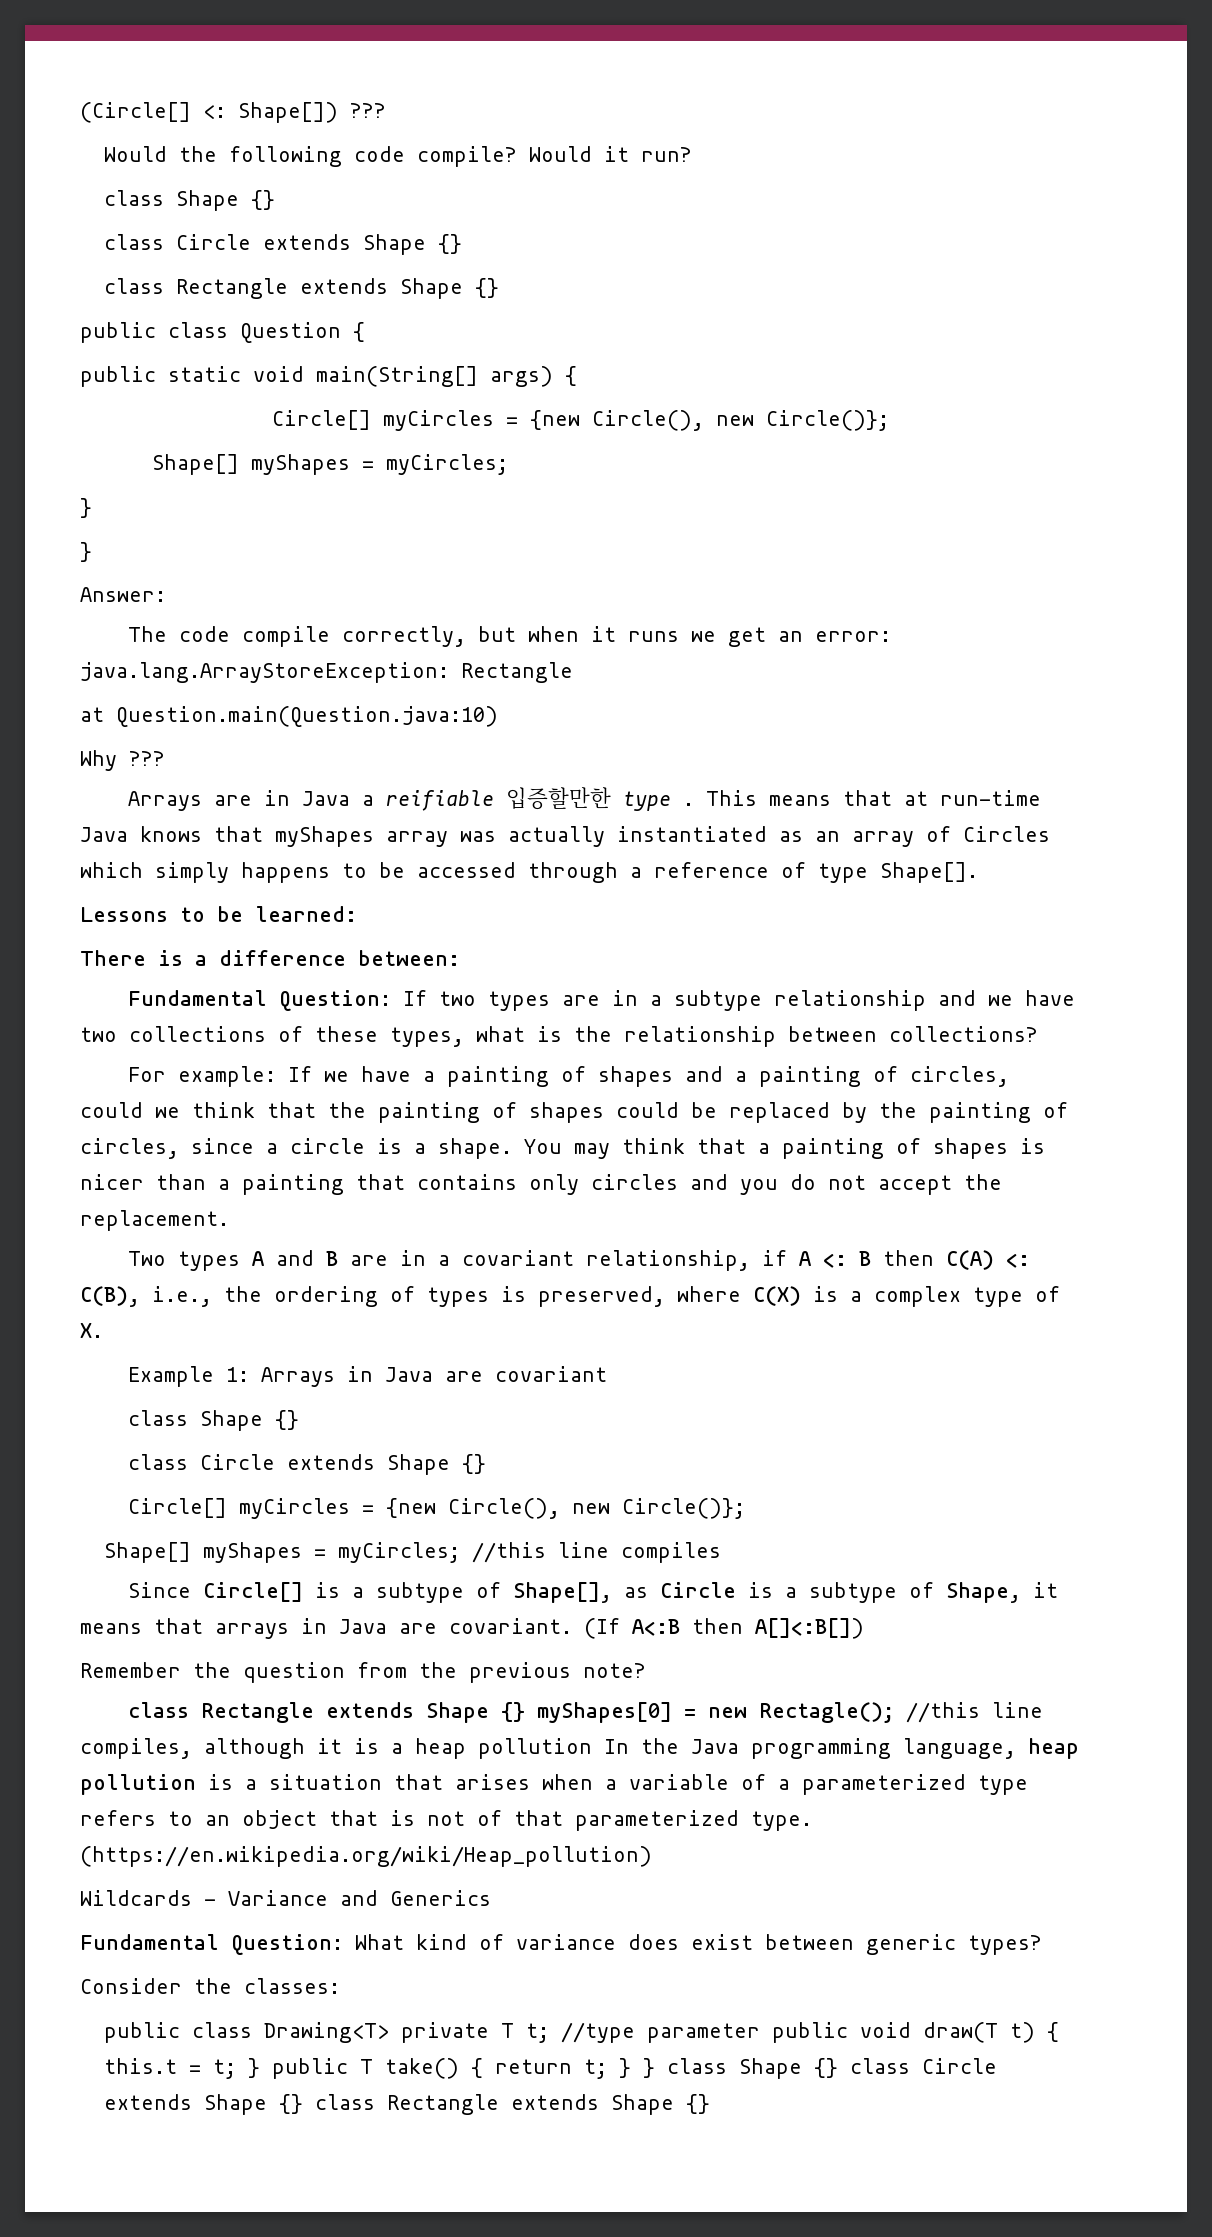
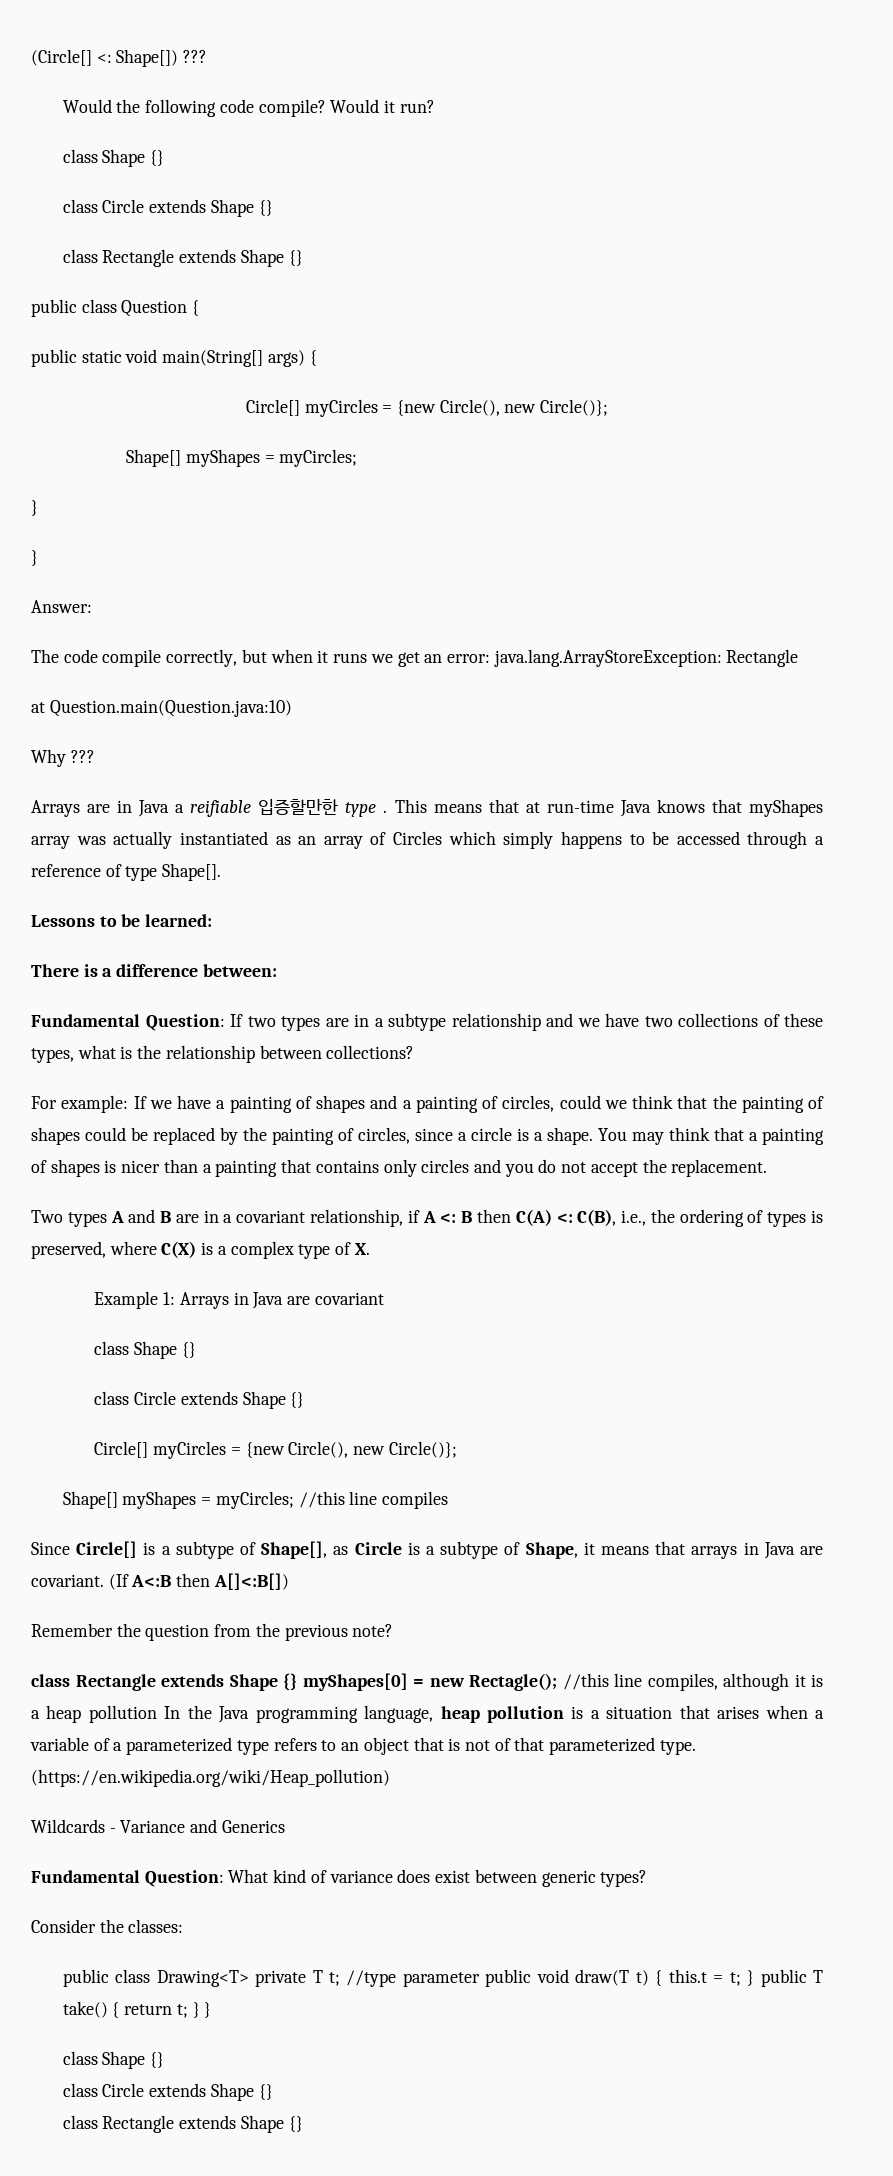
- public class Drawing<T> private T t; //type parameter public void draw(T t) { this.t = t; } public T take() { return t; } } class Shape {} class Circle extends Shape {} class Rectangle extends Shape {}
+ public class Drawing<T> private T t; //type parameter public void draw(T t) { this.t = t; } public T take() { return t; } }
+ class Shape {}
+ class Circle extends Shape {}
+ class Rectangle extends Shape {}

